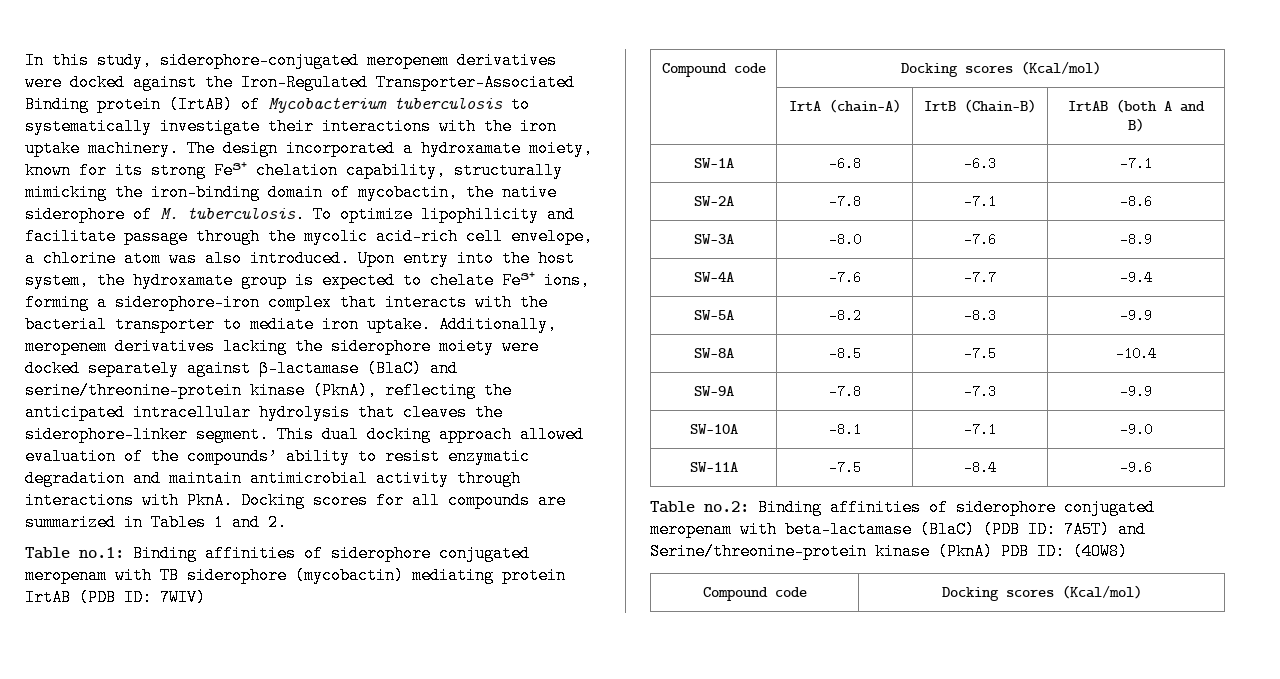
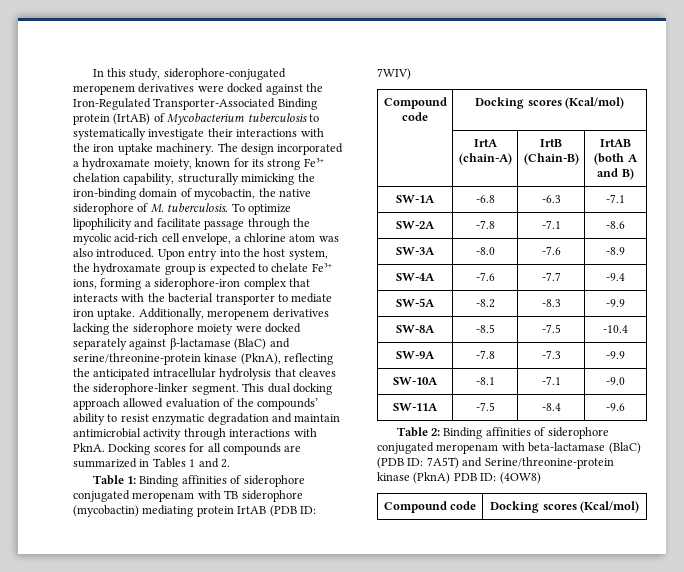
- Table no.1: Binding affinities of siderophore conjugated meropenam with TB siderophore (mycobactin) mediating protein IrtAB (PDB ID: 7WIV)
+ Table 1: Binding affinities of siderophore conjugated meropenam with TB siderophore (mycobactin) mediating protein IrtAB (PDB ID: 7WIV)
- Table no.2: Binding affinities of siderophore conjugated meropenam with beta-lactamase (BlaC) (PDB ID: 7A5T) and Serine/threonine-protein kinase (PknA) PDB ID: (4OW8)
+ Table 2: Binding affinities of siderophore conjugated meropenam with beta-lactamase (BlaC) (PDB ID: 7A5T) and Serine/threonine-protein kinase (PknA) PDB ID: (4OW8)

